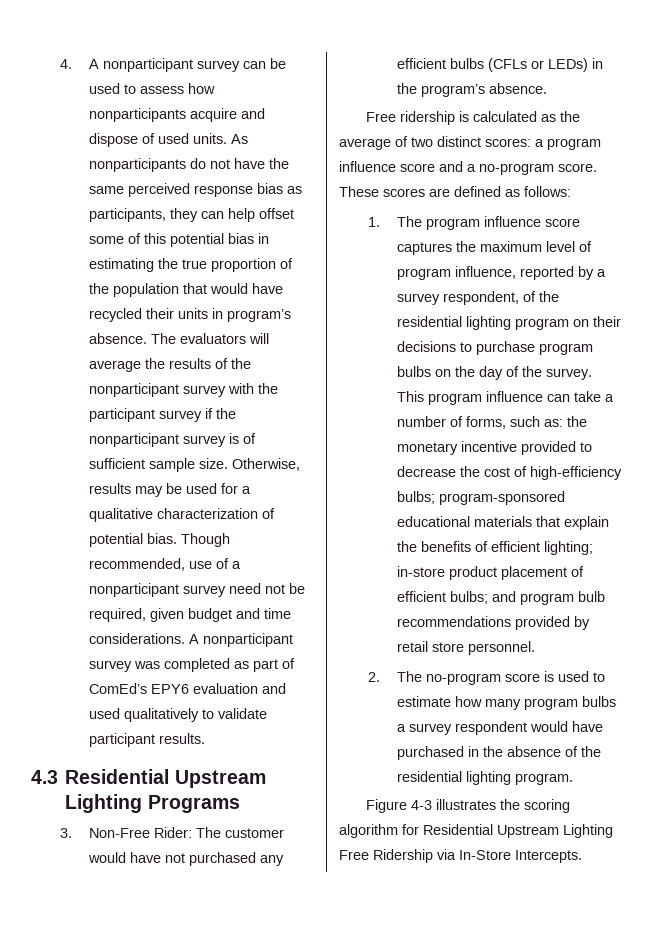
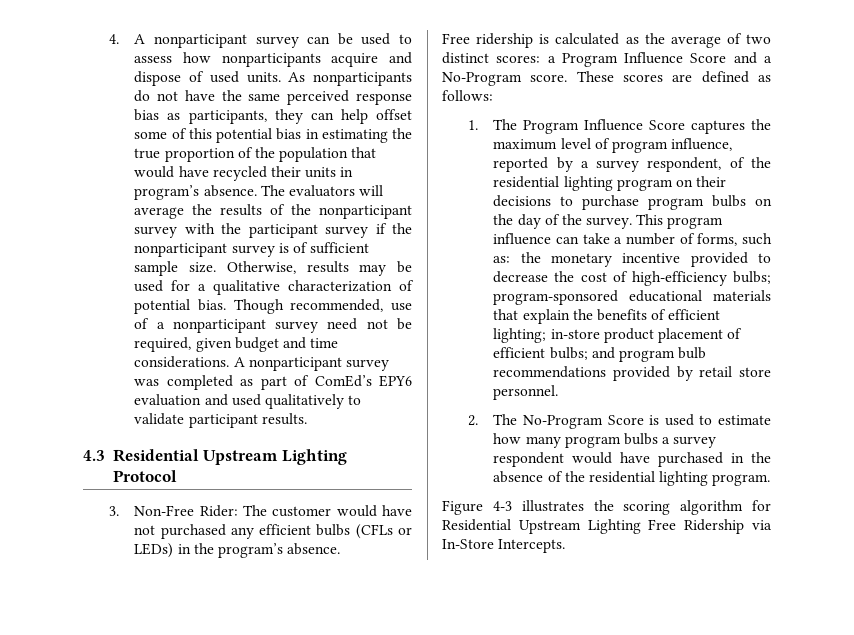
- 4.3 Residential Upstream Lighting Programs
+ 4.3 Residential Upstream Lighting Protocol
- Free ridership is calculated as the average of two distinct scores: a program influence score and a no-program score.
+ Free ridership is calculated as the average of two distinct scores: a Program Influence Score and a No-Program score.
- 1. The program influence score captures the maximum level of program influence, reported by a survey respondent, of the residential lighting program on their decisions to purchase program bulbs on the day of the survey.
+ 1. The Program Influence Score captures the maximum level of program influence, reported by a survey respondent, of the residential lighting program on their decisions to purchase program bulbs on the day of the survey.
- 2. The no-program score is used to estimate how many program bulbs a survey respondent would have purchased in the absence of the residential lighting program.
+ 2. The No-Program Score is used to estimate how many program bulbs a survey respondent would have purchased in the absence of the residential lighting program.

